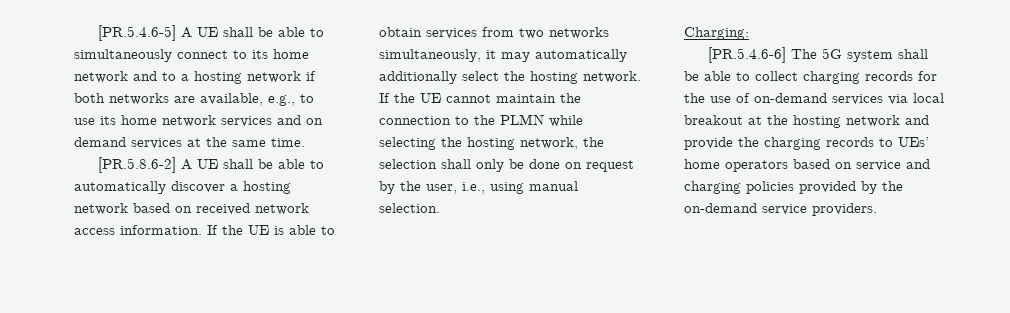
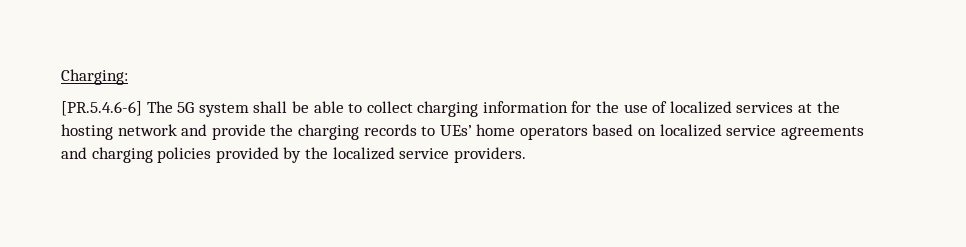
- [PR.5.4.6-5] A UE shall be able to simultaneously connect to its home network and to a hosting network if both networks are available, e.g., to use its home network services and on demand services at the same time.
- [PR.5.8.6-2] A UE shall be able to automatically discover a hosting network based on received network access information. If the UE is able to obtain services from two networks simultaneously, it may automatically additionally select the hosting network. If the UE cannot maintain the connection to the PLMN while selecting the hosting network, the selection shall only be done on request by the user, i.e., using manual selection.
- [PR.5.4.6-6] The 5G system shall be able to collect charging records for the use of on-demand services via local breakout at the hosting network and provide the charging records to UEs’ home operators based on service and charging policies provided by the on-demand service providers.
+ [PR.5.4.6-6] The 5G system shall be able to collect charging information for the use of localized services at the hosting network and provide the charging records to UEs’ home operators based on localized service agreements and charging policies provided by the localized service providers.

